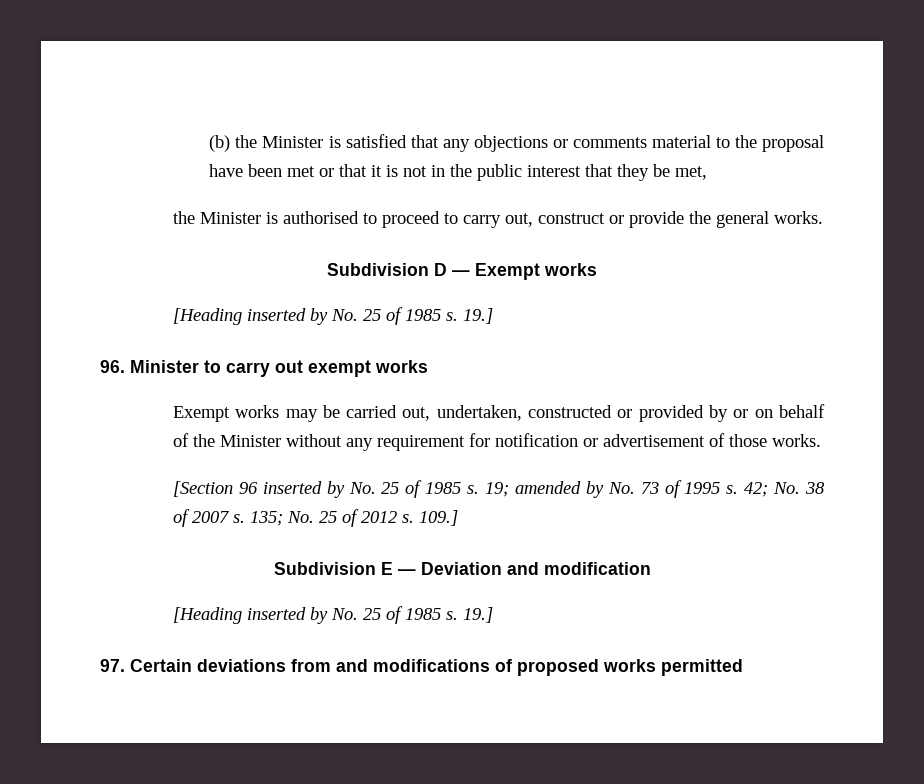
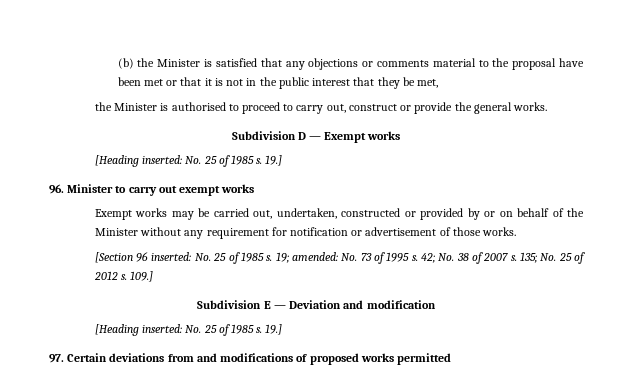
  Subdivision D — Exempt works
- [Heading inserted by No. 25 of 1985 s.
+ [Heading inserted: No. 25 of 1985 s.
- [Section 96 inserted by No. 25 of 1985 s.
+ [Section 96 inserted: No. 25 of 1985 s.
- 19; amended by No. 73 of 1995 s.
+ 19; amended: No. 73 of 1995 s.
  Subdivision E — Deviation and modification
- [Heading inserted by No. 25 of 1985 s.
+ [Heading inserted: No. 25 of 1985 s.

